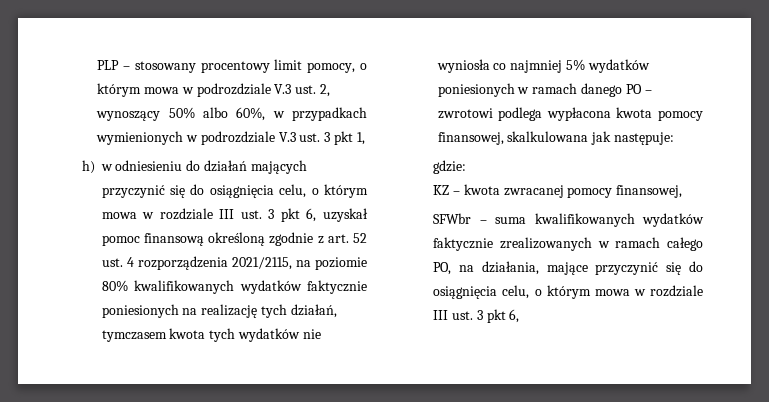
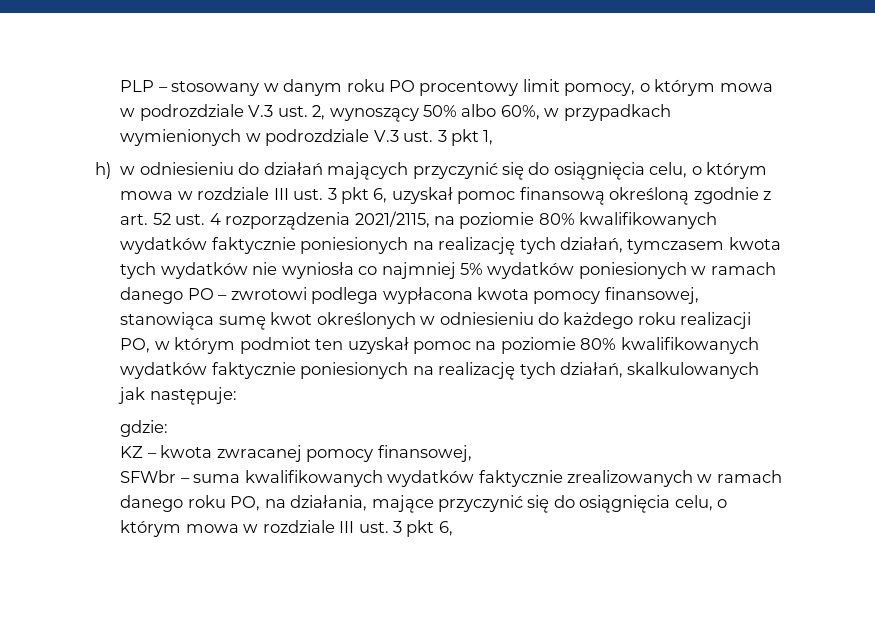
- PLP – stosowany procentowy limit pomocy, o którym mowa w podrozdziale V.3 ust. 2, wynoszący 50% albo 60%, w przypadkach wymienionych w podrozdziale V.3 ust. 3 pkt 1,
+ PLP – stosowany w danym roku PO procentowy limit pomocy, o którym mowa w podrozdziale V.3 ust. 2, wynoszący 50% albo 60%, w przypadkach wymienionych w podrozdziale V.3 ust. 3 pkt 1,
- h) w odniesieniu do działań mających przyczynić się do osiągnięcia celu, o którym mowa w rozdziale III ust. 3 pkt 6, uzyskał pomoc finansową określoną zgodnie z art. 52 ust. 4 rozporządzenia 2021/2115, na poziomie 80% kwalifikowanych wydatków faktycznie poniesionych na realizację tych działań, tymczasem kwota tych wydatków nie wyniosła co najmniej 5% wydatków poniesionych w ramach danego PO – zwrotowi podlega wypłacona kwota pomocy finansowej, skalkulowana jak następuje:
+ h) w odniesieniu do działań mających przyczynić się do osiągnięcia celu, o którym mowa w rozdziale III ust. 3 pkt 6, uzyskał pomoc finansową określoną zgodnie z art. 52 ust. 4 rozporządzenia 2021/2115, na poziomie 80% kwalifikowanych wydatków faktycznie poniesionych na realizację tych działań, tymczasem kwota tych wydatków nie wyniosła co najmniej 5% wydatków poniesionych w ramach danego PO – zwrotowi podlega wypłacona kwota pomocy finansowej, stanowiąca sumę kwot określonych w odniesieniu do każdego roku realizacji PO, w którym podmiot ten uzyskał pomoc na poziomie 80% kwalifikowanych wydatków faktycznie poniesionych na realizację tych działań, skalkulowanych jak następuje:
- SFWbr – suma kwalifikowanych wydatków faktycznie zrealizowanych w ramach całego PO, na działania, mające przyczynić się do osiągnięcia celu, o którym mowa w rozdziale III ust. 3 pkt 6,
+ SFWbr – suma kwalifikowanych wydatków faktycznie zrealizowanych w ramach danego roku PO, na działania, mające przyczynić się do osiągnięcia celu, o którym mowa w rozdziale III ust. 3 pkt 6,

